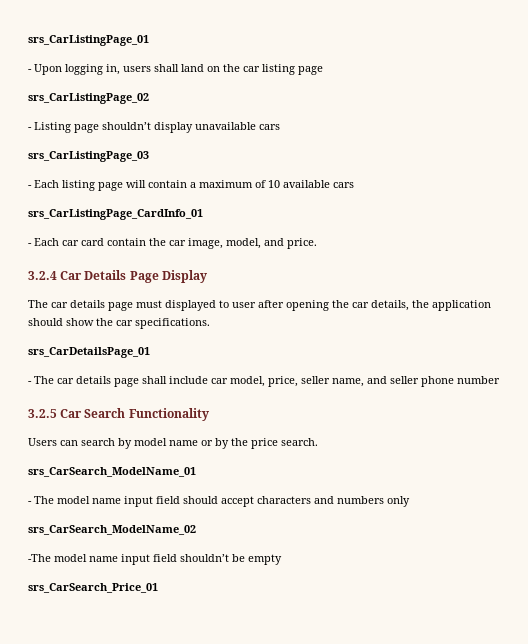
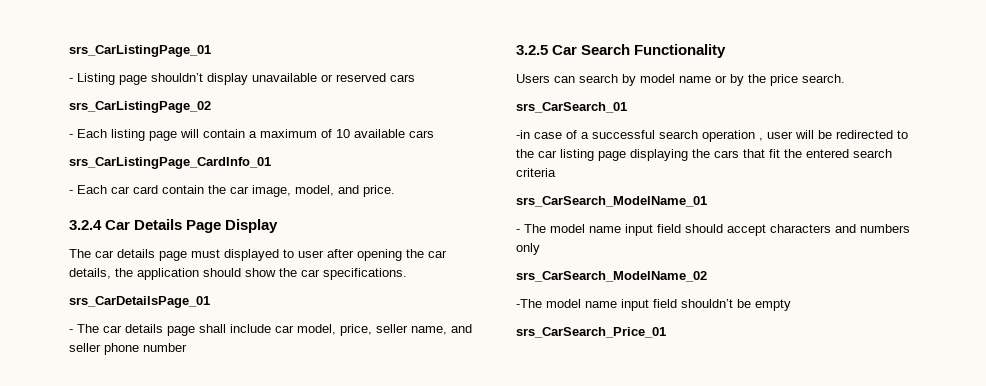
- - Upon logging in, users shall land on the car listing page
- srs_CarListingPage_02
- - Listing page shouldn’t display unavailable cars
- srs_CarListingPage_03
+ - Listing page shouldn’t display unavailable or reserved cars
+ srs_CarListingPage_02
+ srs_CarSearch_01
+ -in case of a successful search operation , user will be redirected to the car listing page displaying the cars that fit the entered search criteria

